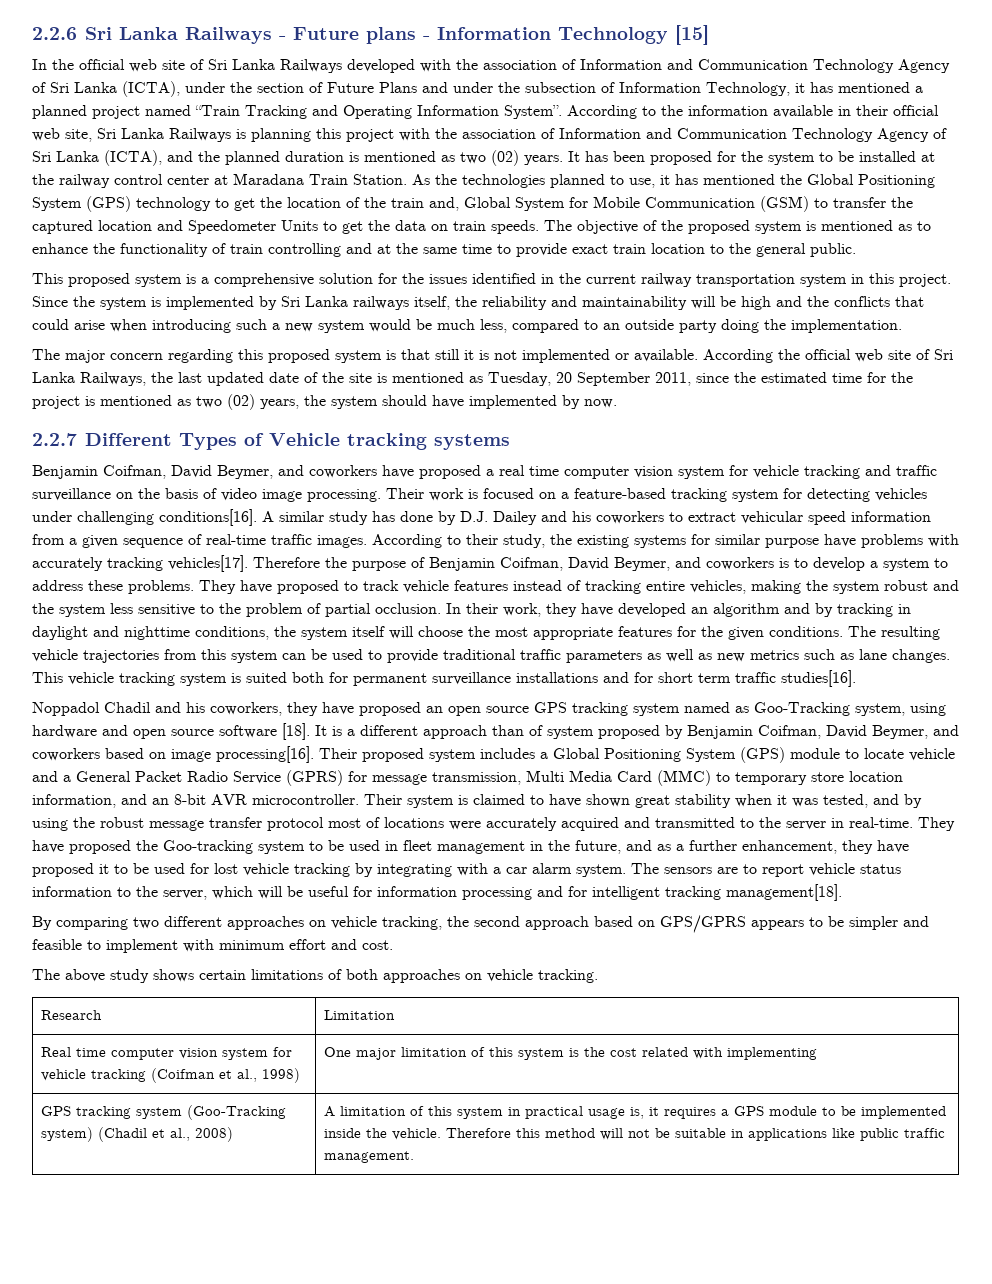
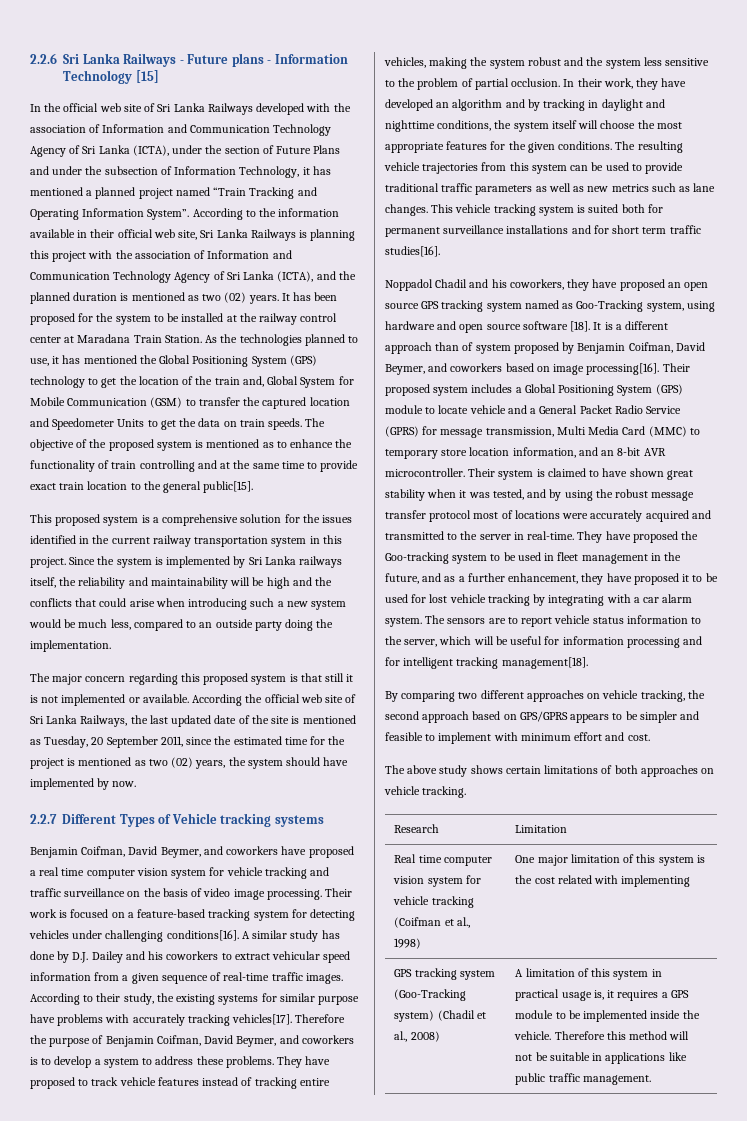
- The objective of the proposed system is mentioned as to enhance the functionality of train controlling and at the same time to provide exact train location to the general public.
+ The objective of the proposed system is mentioned as to enhance the functionality of train controlling and at the same time to provide exact train location to the general public[15].

